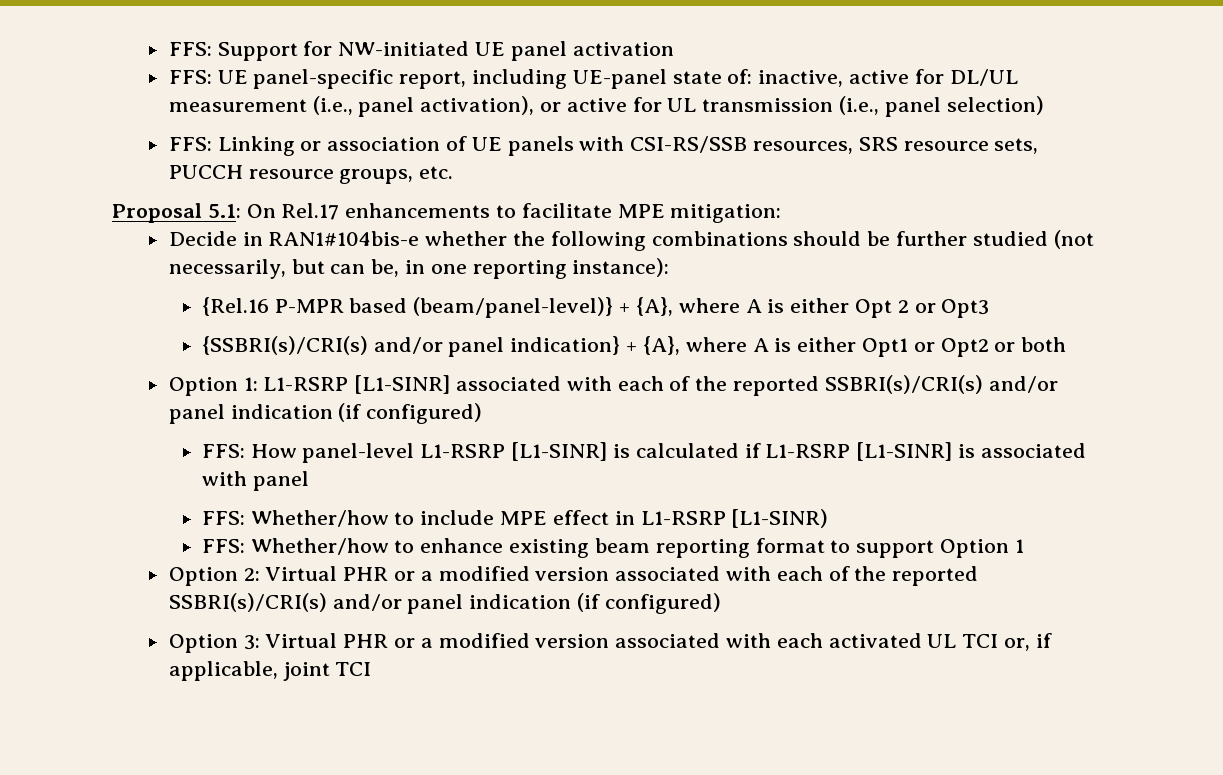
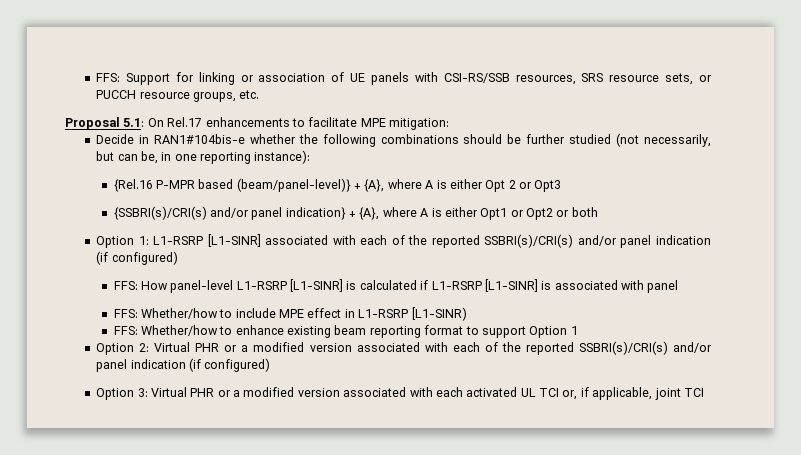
- FFS: Support for NW-initiated UE panel activation
- FFS: UE panel-specific report, including UE-panel state of: inactive, active for DL/UL measurement (i.e., panel activation), or active for UL transmission (i.e., panel selection)
- FFS: Linking or association of UE panels with CSI-RS/SSB resources, SRS resource sets, PUCCH resource groups, etc.
+ FFS: Support for linking or association of UE panels with CSI-RS/SSB resources, SRS resource sets, or PUCCH resource groups, etc.

